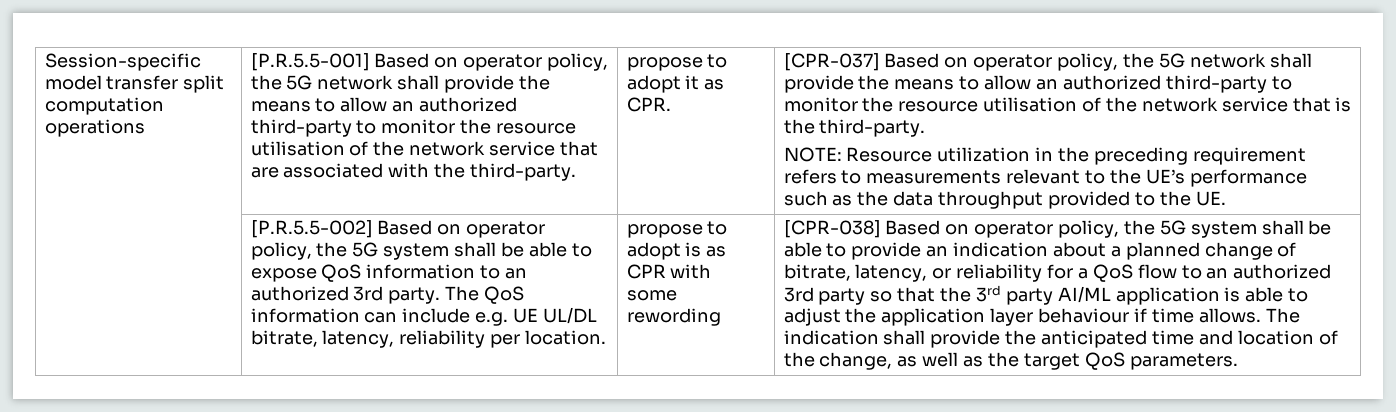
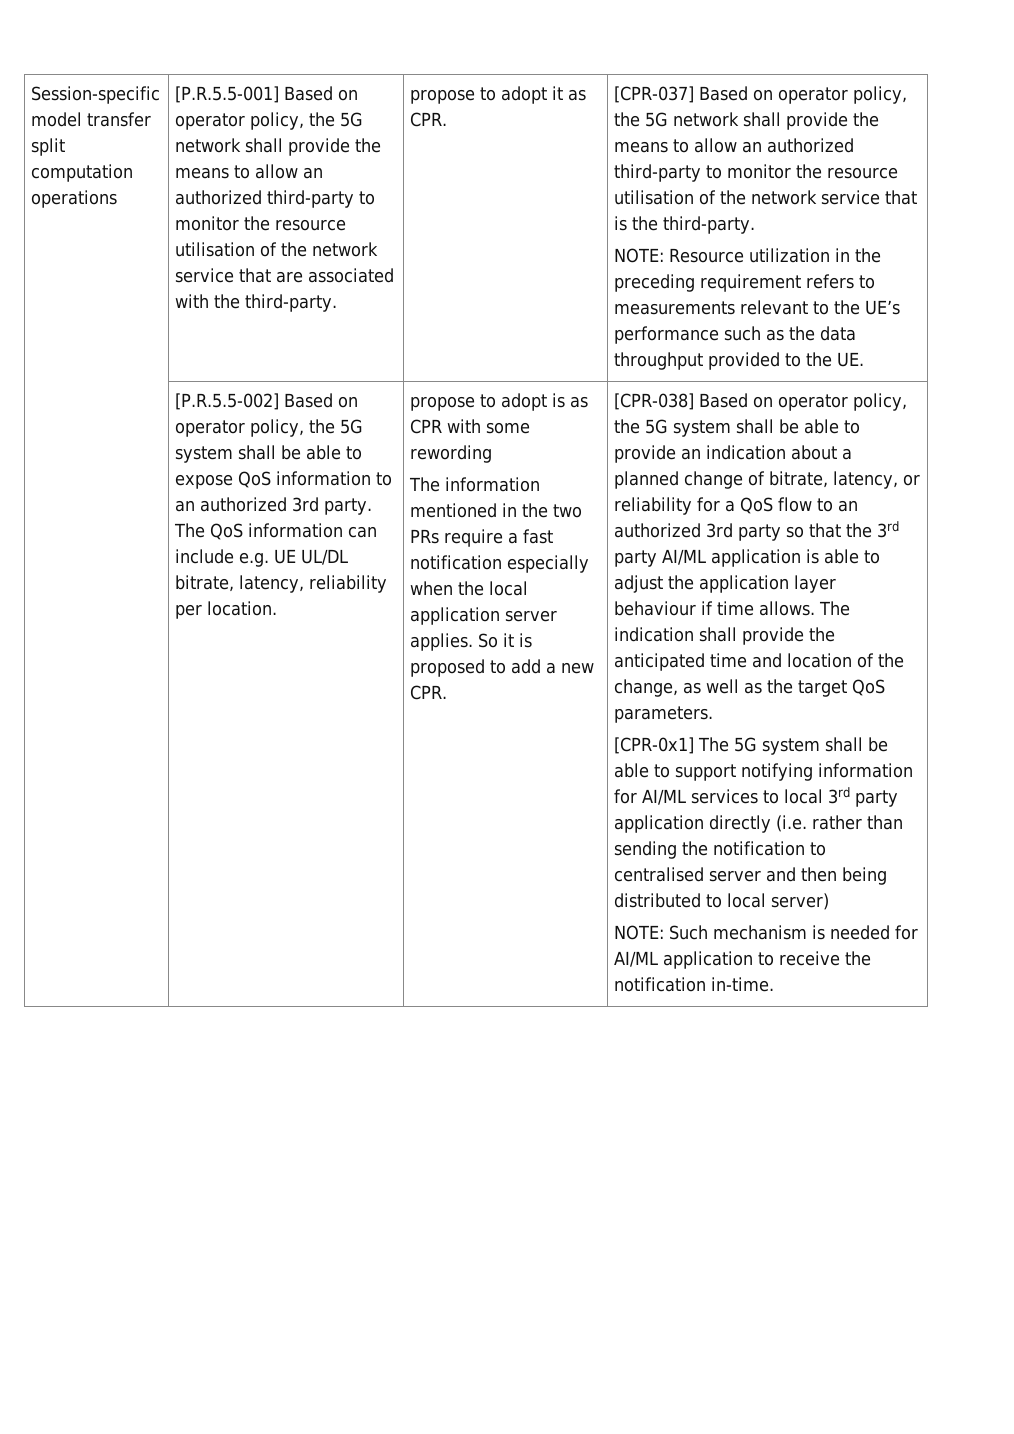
+ The information mentioned in the two PRs require a fast notification especially when the local application server applies. So it is proposed to add a new CPR.
+ [CPR-0x1] The 5G system shall be able to support notifying information for AI/ML services to local 3rd party application directly (i.e. rather than sending the notification to centralised server and then being distributed to local server)
+ NOTE: Such mechanism is needed for AI/ML application to receive the notification in-time.

